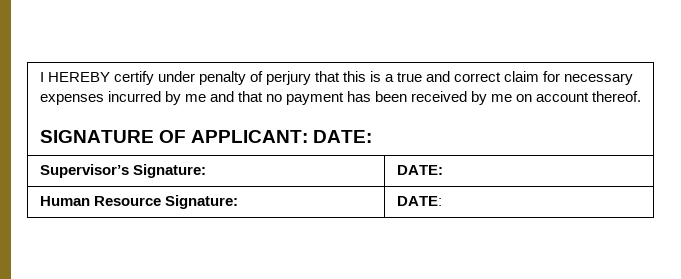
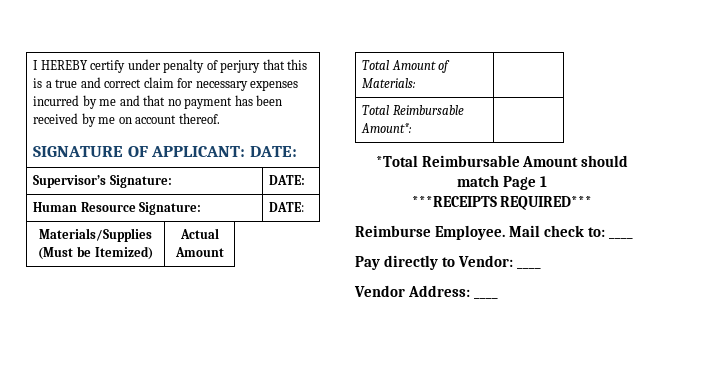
+ Materials/Supplies (Must be Itemized) | Actual Amount
+ Total Amount of Materials: |
+ Total Reimbursable Amount*: |
+ *Total Reimbursable Amount should match Page 1
+ ***RECEIPTS REQUIRED***
+ Reimburse Employee. Mail check to: ____
+ Pay directly to Vendor: ____
+ Vendor Address: ____

